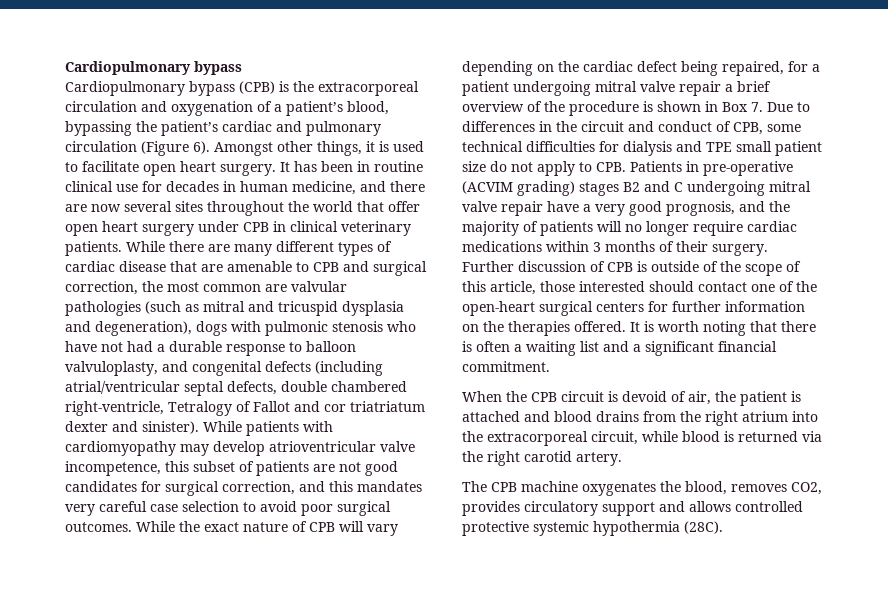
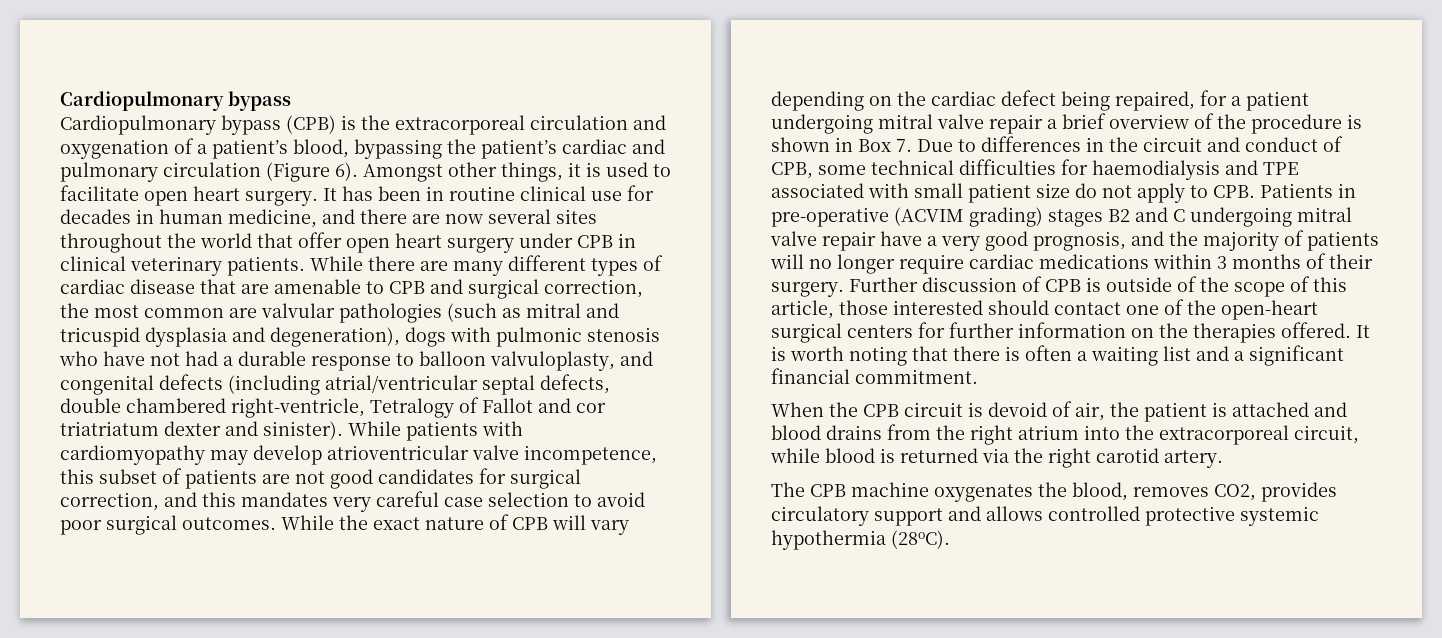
- While the exact nature of CPB will vary depending on the cardiac defect being repaired, for a patient undergoing mitral valve repair a brief overview of the procedure is shown in Box 7. Due to differences in the circuit and conduct of CPB, some technical difficulties for dialysis and TPE small patient size do not apply to CPB. Patients in pre-operative (ACVIM grading) stages B2 and C undergoing mitral valve repair have a very good prognosis, and the majority of patients will no longer require cardiac medications within 3 months of their surgery.
+ While the exact nature of CPB will vary depending on the cardiac defect being repaired, for a patient undergoing mitral valve repair a brief overview of the procedure is shown in Box 7. Due to differences in the circuit and conduct of CPB, some technical difficulties for haemodialysis and TPE associated with small patient size do not apply to CPB. Patients in pre-operative (ACVIM grading) stages B2 and C undergoing mitral valve repair have a very good prognosis, and the majority of patients will no longer require cardiac medications within 3 months of their surgery.
- The CPB machine oxygenates the blood, removes CO2, provides circulatory support and allows controlled protective systemic hypothermia (28C).
+ The CPB machine oxygenates the blood, removes CO2, provides circulatory support and allows controlled protective systemic hypothermia (28oC).

